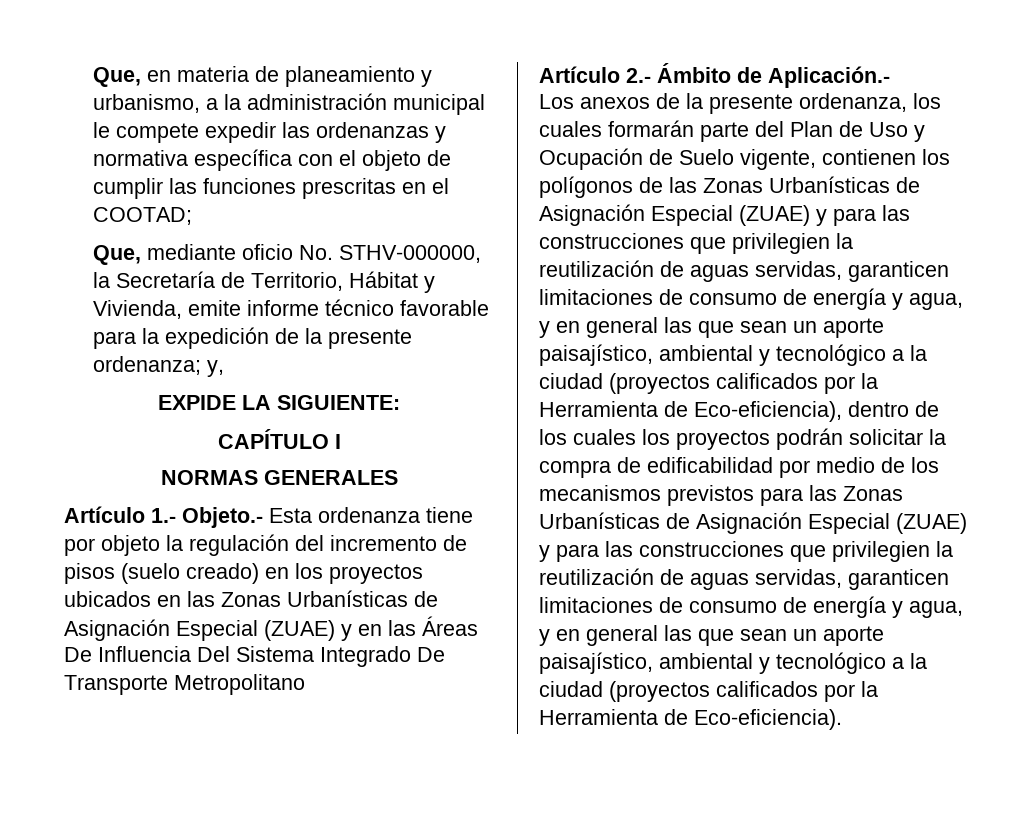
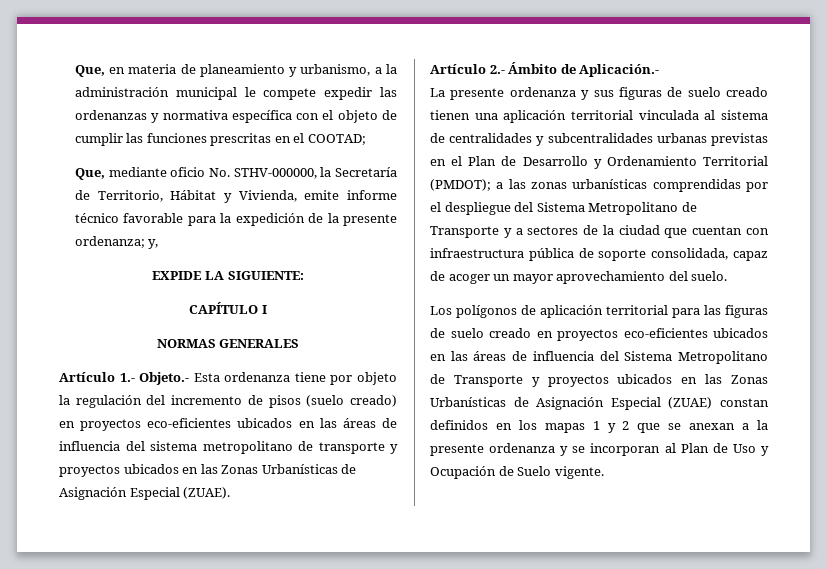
- Artículo 1.- Objeto.- Esta ordenanza tiene por objeto la regulación del incremento de pisos (suelo creado) en los proyectos ubicados en las Zonas Urbanísticas de Asignación Especial (ZUAE) y en las Áreas De Influencia Del Sistema Integrado De Transporte Metropolitano
+ Artículo 1.- Objeto.- Esta ordenanza tiene por objeto la regulación del incremento de pisos (suelo creado) en proyectos eco-eficientes ubicados en las áreas de influencia del sistema metropolitano de transporte y proyectos ubicados en las Zonas Urbanísticas de Asignación Especial (ZUAE).
  Artículo 2.- Ámbito de Aplicación.-
- Los anexos de la presente ordenanza, los cuales formarán parte del Plan de Uso y Ocupación de Suelo vigente, contienen los polígonos de las Zonas Urbanísticas de Asignación Especial (ZUAE) y para las construcciones que privilegien la reutilización de aguas servidas, garanticen limitaciones de consumo de energía y agua, y en general las que sean un aporte paisajístico, ambiental y tecnológico a la ciudad (proyectos calificados por la Herramienta de Eco-eficiencia), dentro de los cuales los proyectos podrán solicitar la compra de edificabilidad por medio de los mecanismos previstos para las Zonas Urbanísticas de Asignación Especial (ZUAE) y para las construcciones que privilegien la reutilización de aguas servidas, garanticen limitaciones de consumo de energía y agua, y en general las que sean un aporte paisajístico, ambiental y tecnológico a la ciudad (proyectos calificados por la Herramienta de Eco-eficiencia).
+ La presente ordenanza y sus figuras de suelo creado tienen una aplicación territorial vinculada al sistema de centralidades y subcentralidades urbanas previstas en el Plan de Desarrollo y Ordenamiento Territorial (PMDOT); a las zonas urbanísticas comprendidas por el despliegue del Sistema Metropolitano de Transporte y a sectores de la ciudad que cuentan con infraestructura pública de soporte consolidada, capaz de acoger un mayor aprovechamiento del suelo.
+ Los polígonos de aplicación territorial para las figuras de suelo creado en proyectos eco-eficientes ubicados en las áreas de influencia del Sistema Metropolitano de Transporte y proyectos ubicados en las Zonas Urbanísticas de Asignación Especial (ZUAE) constan definidos en los mapas 1 y 2 que se anexan a la presente ordenanza y se incorporan al Plan de Uso y Ocupación de Suelo vigente.

